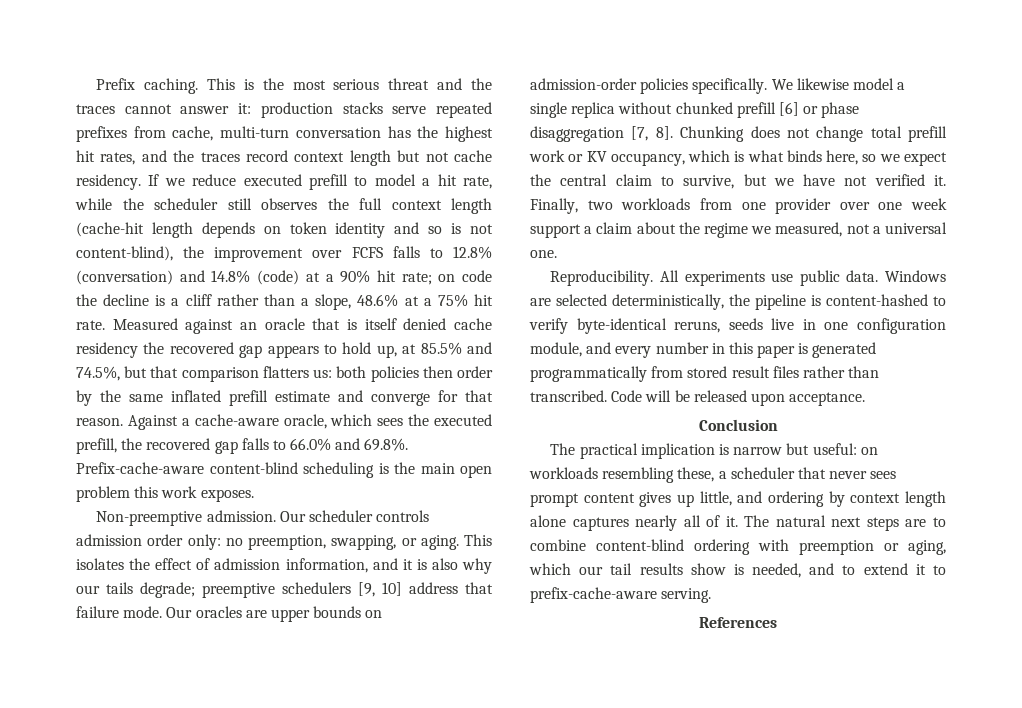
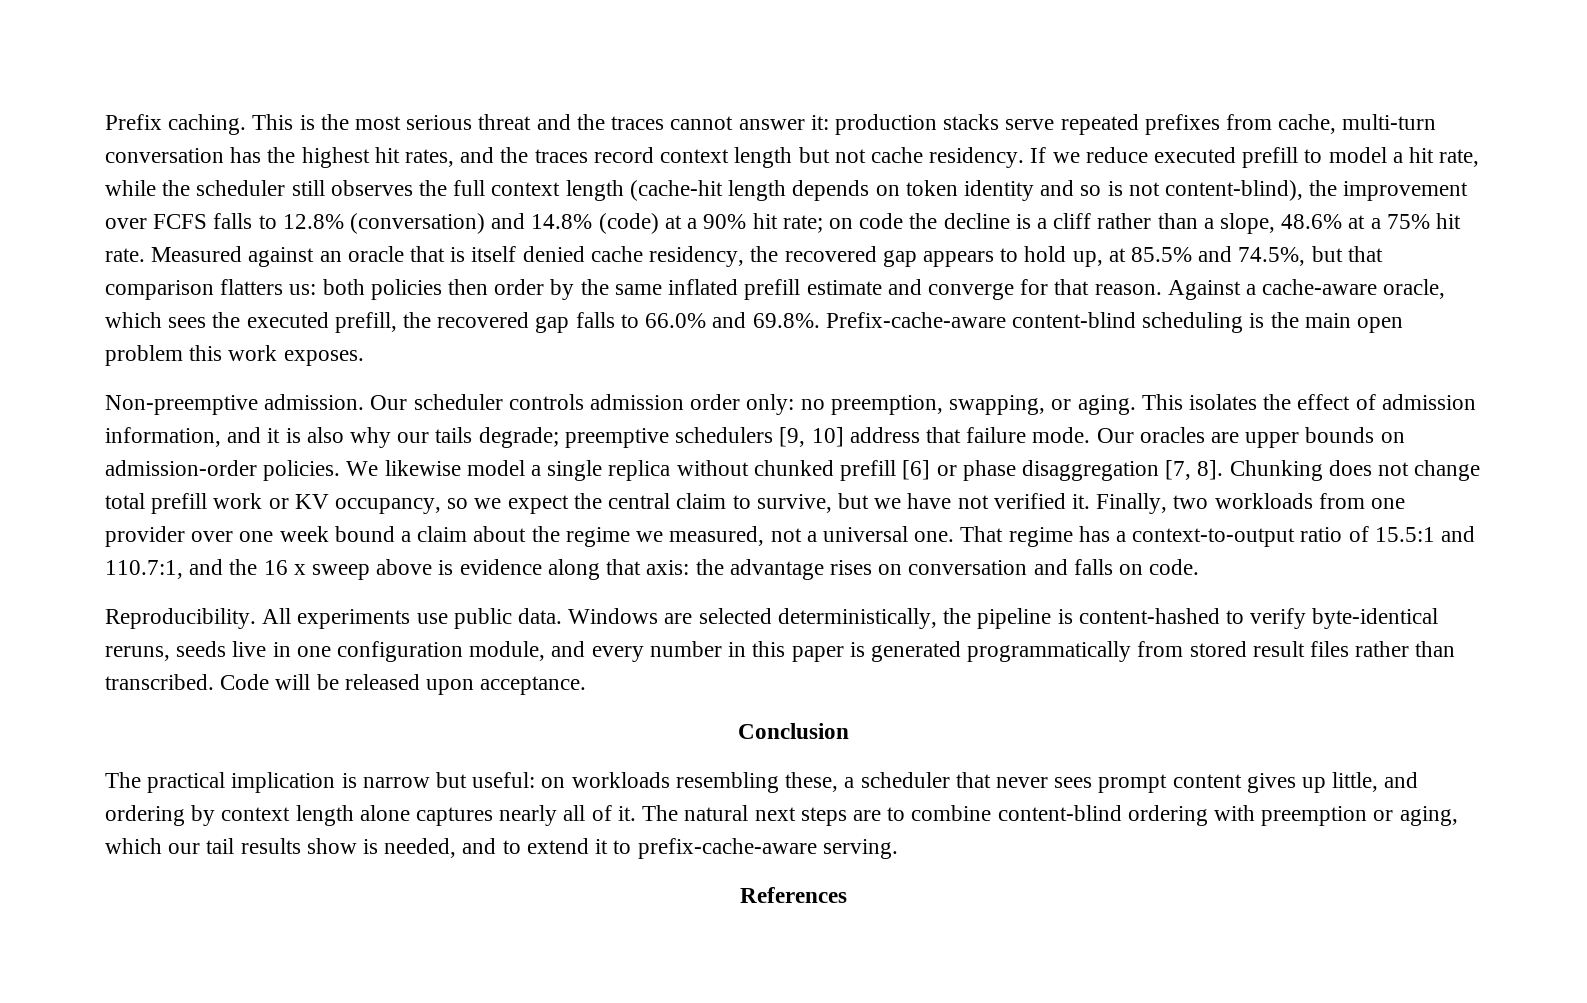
- Measured against an oracle that is itself denied cache residency the recovered gap appears to hold up, at 85.5% and 74.5%, but that comparison flatters us: both policies then order by the same inflated prefill estimate and converge for that reason.
+ Measured against an oracle that is itself denied cache residency, the recovered gap appears to hold up, at 85.5% and 74.5%, but that comparison flatters us: both policies then order by the same inflated prefill estimate and converge for that reason.
- Our oracles are upper bounds on admission-order policies specifically.
+ Our oracles are upper bounds on admission-order policies.
- Chunking does not change total prefill work or KV occupancy, which is what binds here, so we expect the central claim to survive, but we have not verified it.
+ Chunking does not change total prefill work or KV occupancy, so we expect the central claim to survive, but we have not verified it.
- Finally, two workloads from one provider over one week support a claim about the regime we measured, not a universal one.
+ Finally, two workloads from one provider over one week bound a claim about the regime we measured, not a universal one. That regime has a context-to-output ratio of 15.5:1 and 110.7:1, and the 16 x sweep above is evidence along that axis: the advantage rises on conversation and falls on code.

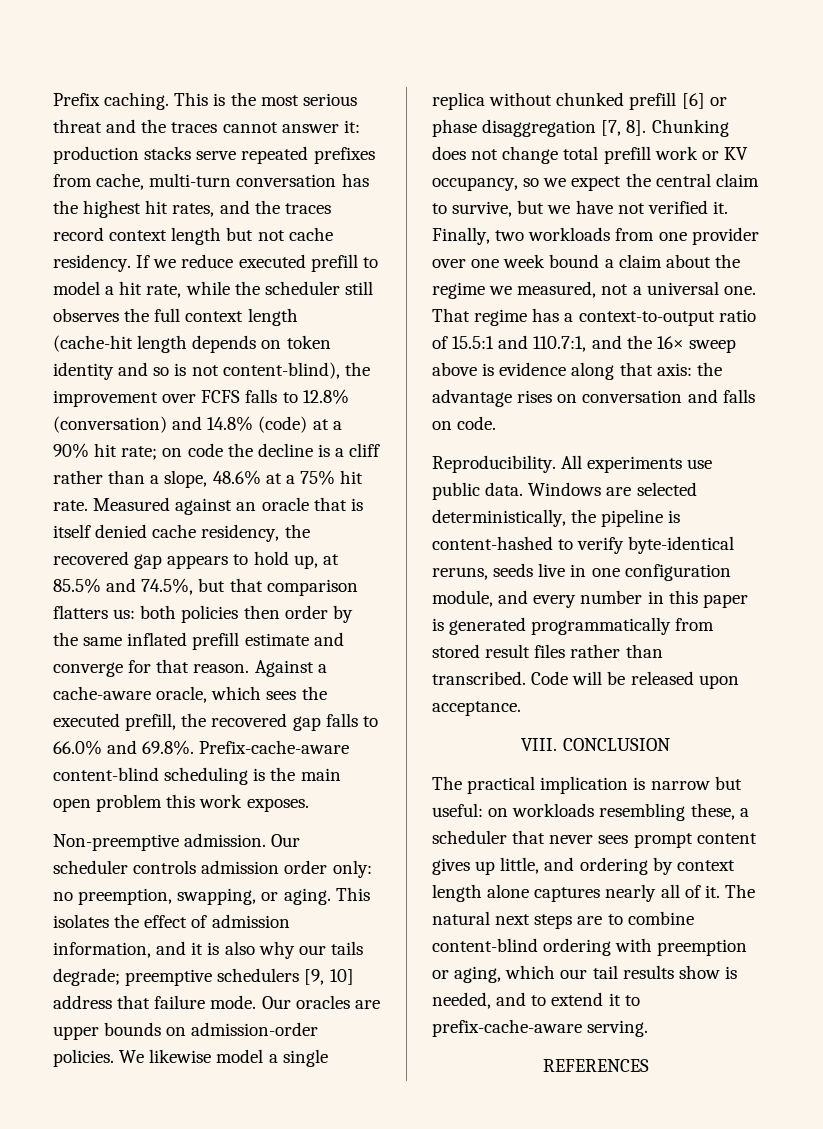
- That regime has a context-to-output ratio of 15.5:1 and 110.7:1, and the 16 x sweep above is evidence along that axis: the advantage rises on conversation and falls on code.
+ That regime has a context-to-output ratio of 15.5:1 and 110.7:1, and the 16× sweep above is evidence along that axis: the advantage rises on conversation and falls on code.
- Conclusion
+ VIII. CONCLUSION
- References
+ REFERENCES

